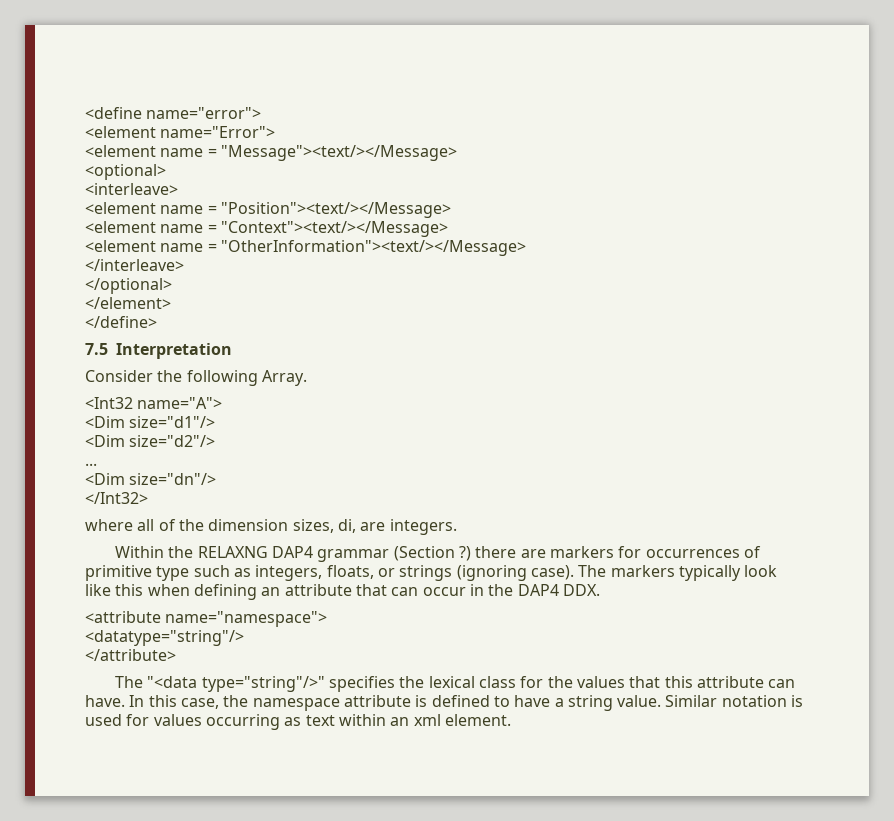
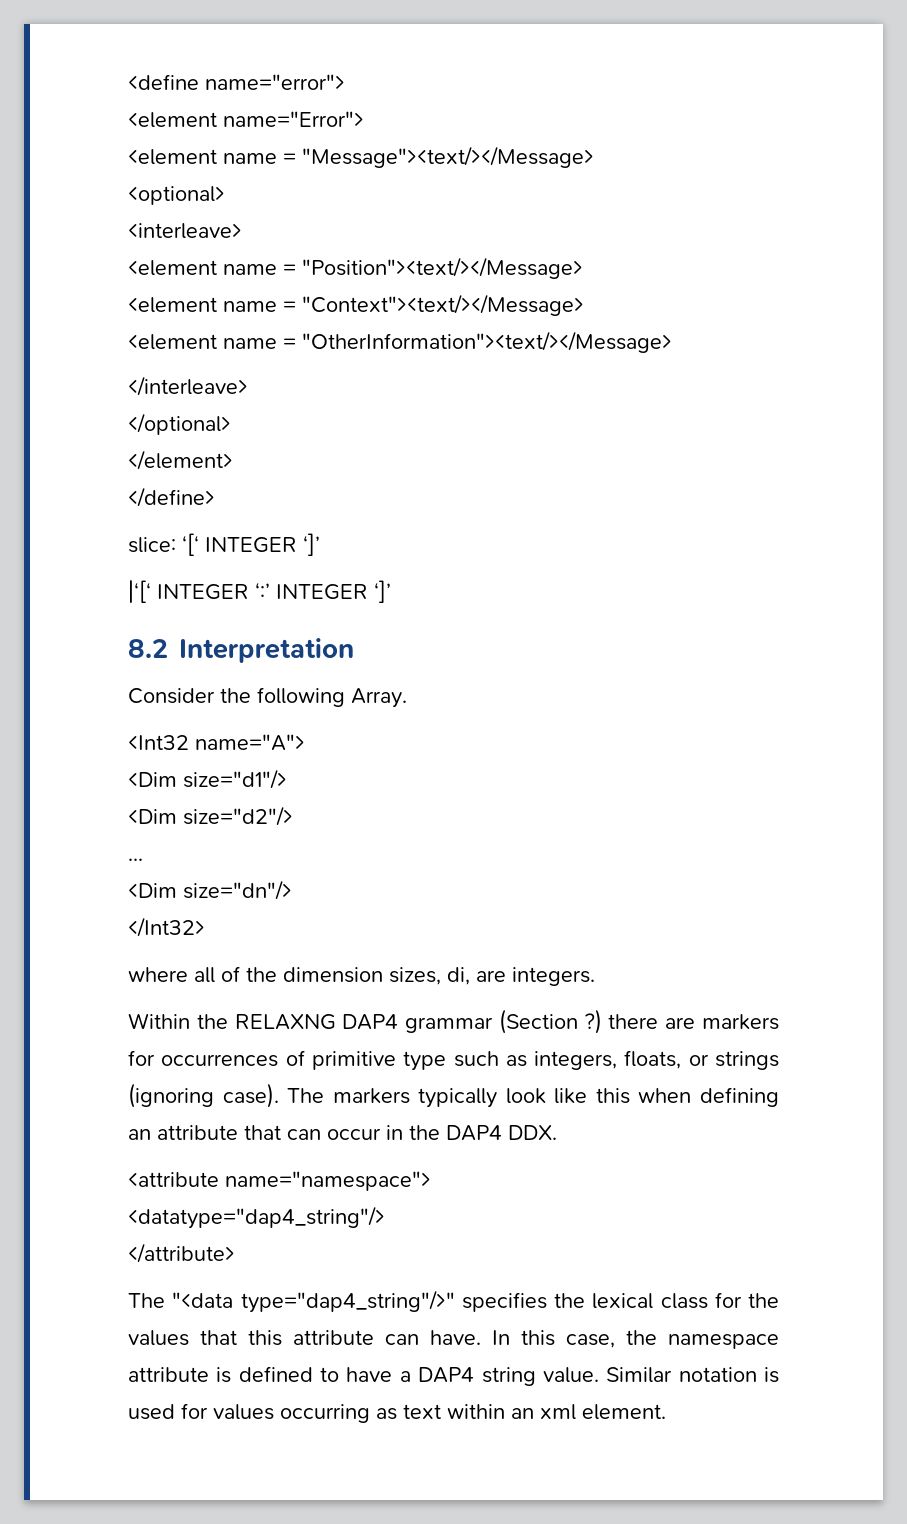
- 7.5 Interpretation
+ slice: ‘[‘ INTEGER ‘]’
+ |‘[‘ INTEGER ‘:’ INTEGER ‘]’
+ 8.2 Interpretation
- <datatype="string"/>
+ <datatype="dap4_string"/>
- The "<data type="string"/>" specifies the lexical class for the values that this attribute can have.
+ The "<data type="dap4_string"/>" specifies the lexical class for the values that this attribute can have.
- In this case, the namespace attribute is defined to have a string value.
+ In this case, the namespace attribute is defined to have a DAP4 string value.

